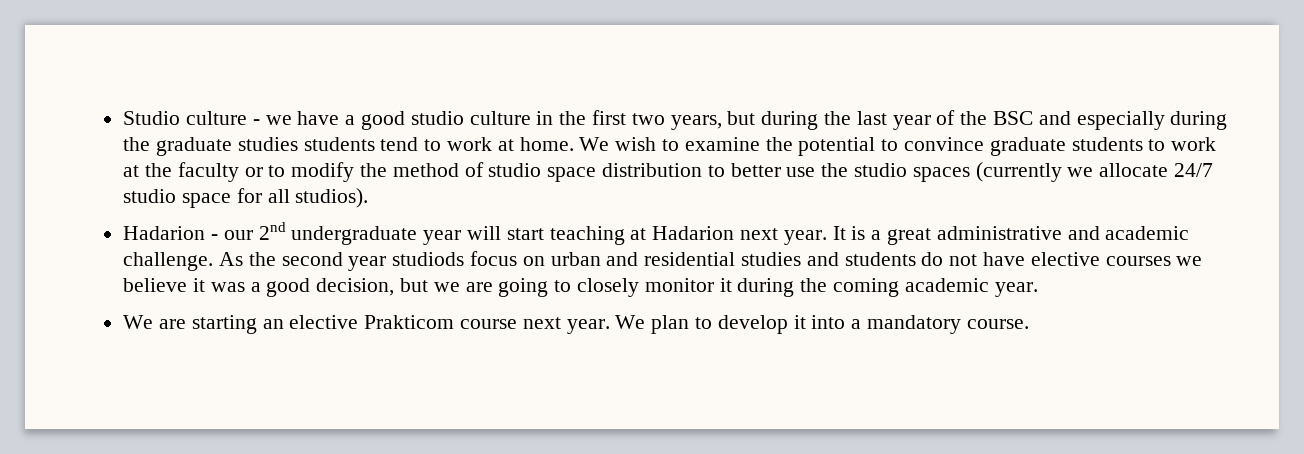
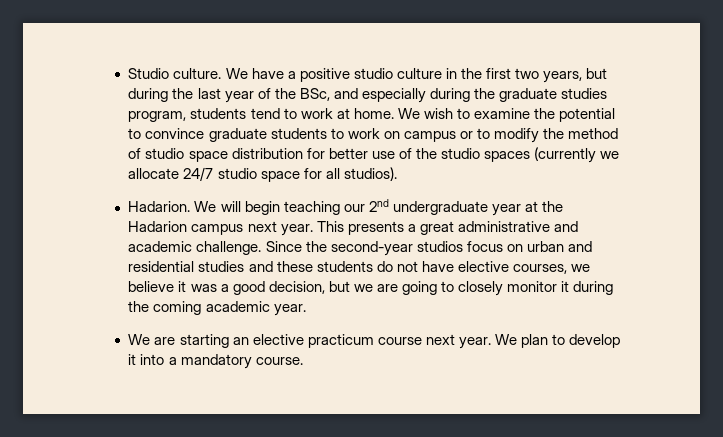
- Studio culture - we have a good studio culture in the first two years, but during the last year of the BSC and especially during the graduate studies students tend to work at home.
+ Studio culture. We have a positive studio culture in the first two years, but during the last year of the BSc, and especially during the graduate studies program, students tend to work at home.
- We wish to examine the potential to convince graduate students to work at the faculty or to modify the method of studio space distribution to better use the studio spaces (currently we allocate 24/7 studio space for all studios).
+ We wish to examine the potential to convince graduate students to work on campus or to modify the method of studio space distribution for better use of the studio spaces (currently we allocate 24/7 studio space for all studios).
- Hadarion - our 2nd undergraduate year will start teaching at Hadarion next year. It is a great administrative and academic challenge.
+ Hadarion. We will begin teaching our 2nd undergraduate year at the Hadarion campus next year. This presents a great administrative and academic challenge.
- As the second year studiods focus on urban and residential studies and students do not have elective courses we believe it was a good decision, but we are going to closely monitor it during the coming academic year.
+ Since the second-year studios focus on urban and residential studies and these students do not have elective courses, we believe it was a good decision, but we are going to closely monitor it during the coming academic year.
- We are starting an elective Prakticom course next year.
+ We are starting an elective practicum course next year.

